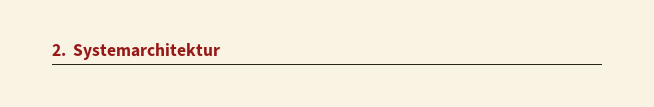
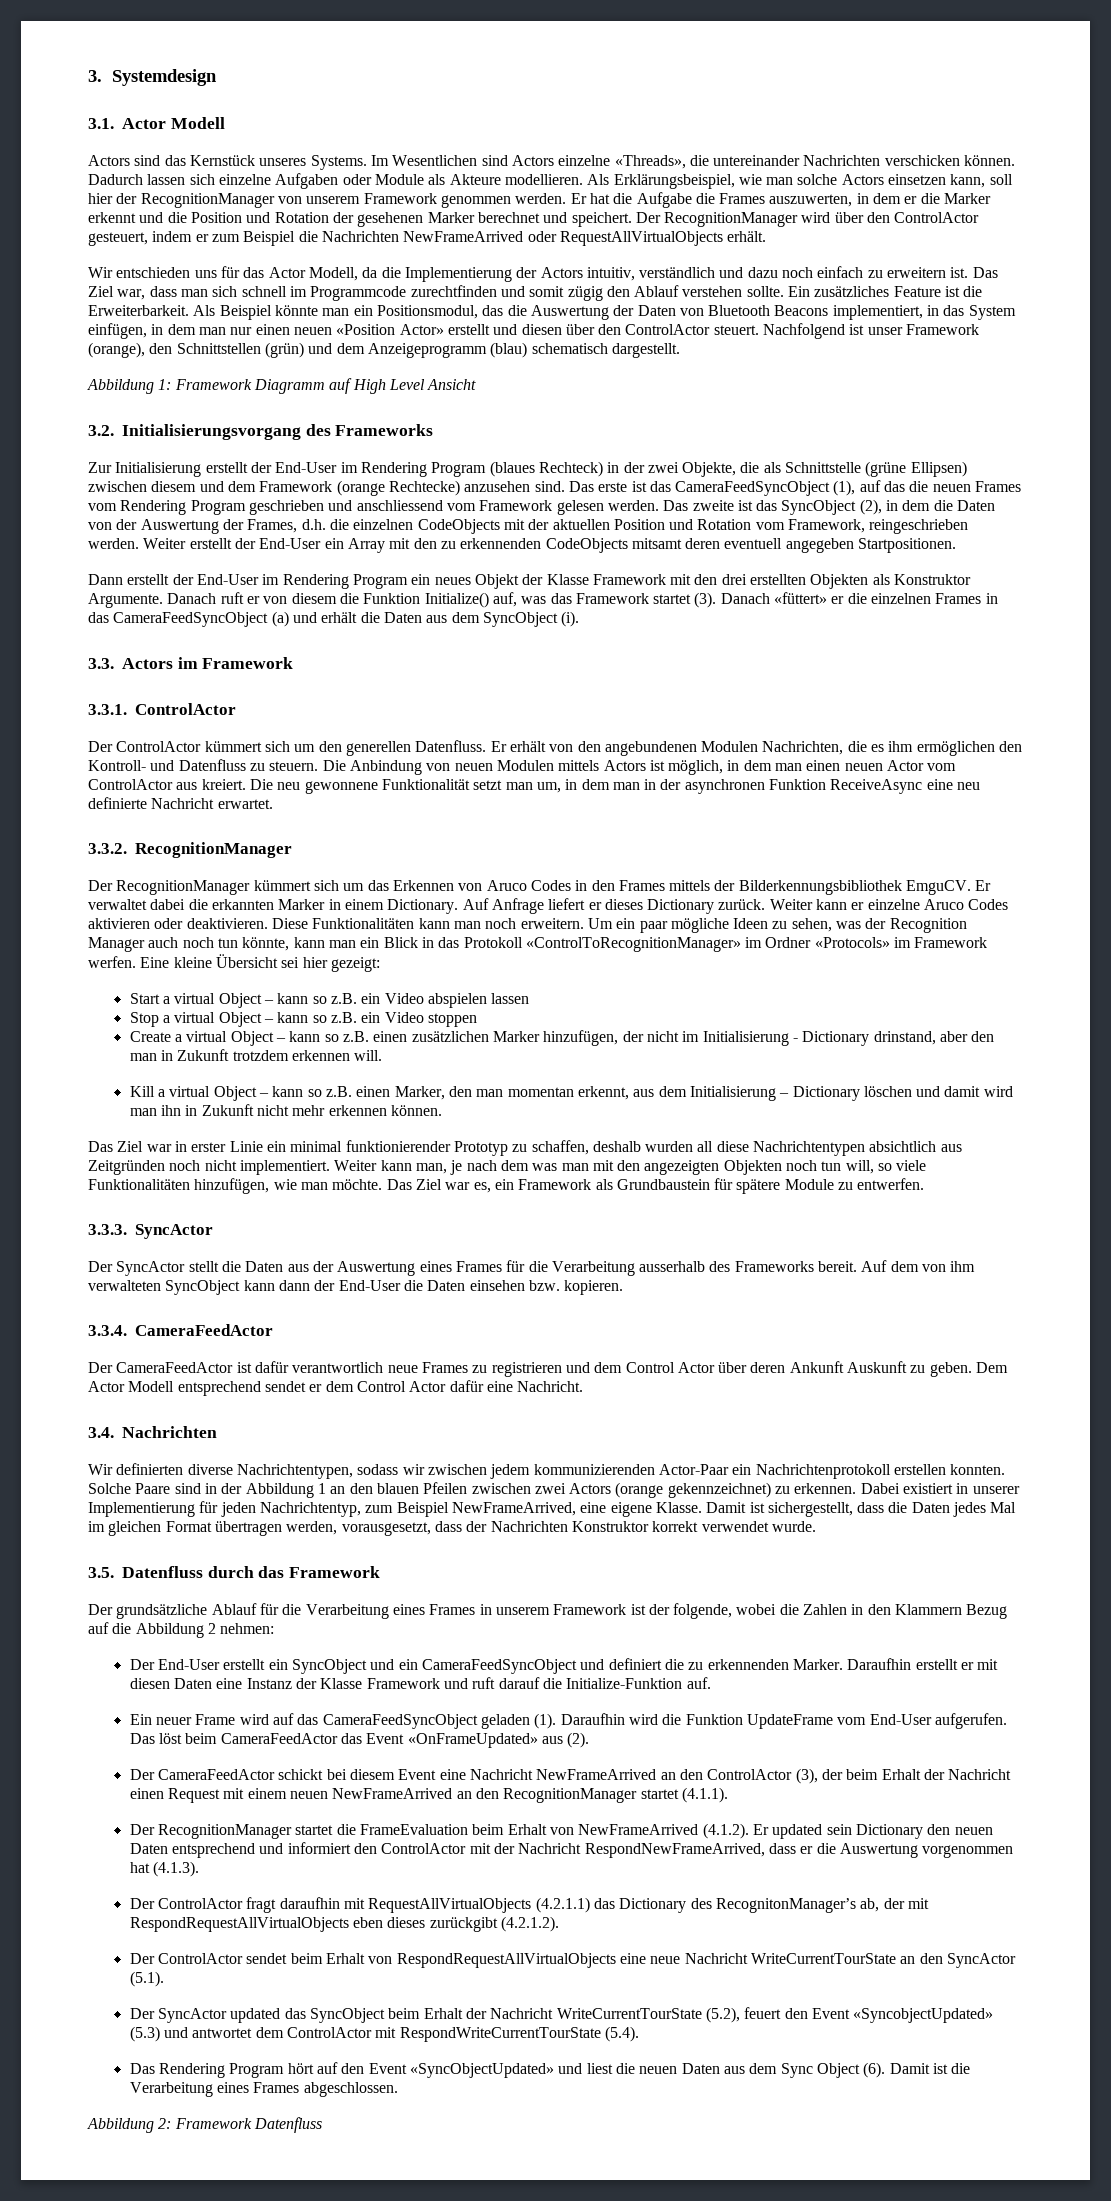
- 2. Systemarchitektur
+ 3. Systemdesign
+ 3.1. Actor Modell
+ Actors sind das Kernstück unseres Systems. Im Wesentlichen sind Actors einzelne «Threads», die untereinander Nachrichten verschicken können. Dadurch lassen sich einzelne Aufgaben oder Module als Akteure modellieren. Als Erklärungsbeispiel, wie man solche Actors einsetzen kann, soll hier der RecognitionManager von unserem Framework genommen werden. Er hat die Aufgabe die Frames auszuwerten, in dem er die Marker erkennt und die Position und Rotation der gesehenen Marker berechnet und speichert. Der RecognitionManager wird über den ControlActor gesteuert, indem er zum Beispiel die Nachrichten NewFrameArrived oder RequestAllVirtualObjects erhält.
+ Wir entschieden uns für das Actor Modell, da die Implementierung der Actors intuitiv, verständlich und dazu noch einfach zu erweitern ist. Das Ziel war, dass man sich schnell im Programmcode zurechtfinden und somit zügig den Ablauf verstehen sollte. Ein zusätzliches Feature ist die Erweiterbarkeit. Als Beispiel könnte man ein Positionsmodul, das die Auswertung der Daten von Bluetooth Beacons implementiert, in das System einfügen, in dem man nur einen neuen «Position Actor» erstellt und diesen über den ControlActor steuert. Nachfolgend ist unser Framework (orange), den Schnittstellen (grün) und dem Anzeigeprogramm (blau) schematisch dargestellt.
+ Abbildung 1: Framework Diagramm auf High Level Ansicht
+ 3.2. Initialisierungsvorgang des Frameworks
+ Zur Initialisierung erstellt der End-User im Rendering Program (blaues Rechteck) in der zwei Objekte, die als Schnittstelle (grüne Ellipsen) zwischen diesem und dem Framework (orange Rechtecke) anzusehen sind. Das erste ist das CameraFeedSyncObject (1), auf das die neuen Frames vom Rendering Program geschrieben und anschliessend vom Framework gelesen werden. Das zweite ist das SyncObject (2), in dem die Daten von der Auswertung der Frames, d.h. die einzelnen CodeObjects mit der aktuellen Position und Rotation vom Framework, reingeschrieben werden. Weiter erstellt der End-User ein Array mit den zu erkennenden CodeObjects mitsamt deren eventuell angegeben Startpositionen.
+ Dann erstellt der End-User im Rendering Program ein neues Objekt der Klasse Framework mit den drei erstellten Objekten als Konstruktor Argumente. Danach ruft er von diesem die Funktion Initialize() auf, was das Framework startet (3). Danach «füttert» er die einzelnen Frames in das CameraFeedSyncObject (a) und erhält die Daten aus dem SyncObject (i).
+ 3.3. Actors im Framework
+ 3.3.1. ControlActor
+ Der ControlActor kümmert sich um den generellen Datenfluss. Er erhält von den angebundenen Modulen Nachrichten, die es ihm ermöglichen den Kontroll- und Datenfluss zu steuern. Die Anbindung von neuen Modulen mittels Actors ist möglich, in dem man einen neuen Actor vom ControlActor aus kreiert. Die neu gewonnene Funktionalität setzt man um, in dem man in der asynchronen Funktion ReceiveAsync eine neu definierte Nachricht erwartet.
+ 3.3.2. RecognitionManager
+ Der RecognitionManager kümmert sich um das Erkennen von Aruco Codes in den Frames mittels der Bilderkennungsbibliothek EmguCV. Er verwaltet dabei die erkannten Marker in einem Dictionary. Auf Anfrage liefert er dieses Dictionary zurück. Weiter kann er einzelne Aruco Codes aktivieren oder deaktivieren. Diese Funktionalitäten kann man noch erweitern. Um ein paar mögliche Ideen zu sehen, was der Recognition Manager auch noch tun könnte, kann man ein Blick in das Protokoll «ControlToRecognitionManager» im Ordner «Protocols» im Framework werfen. Eine kleine Übersicht sei hier gezeigt:
+ Start a virtual Object – kann so z.B. ein Video abspielen lassen
+ Stop a virtual Object – kann so z.B. ein Video stoppen
+ Create a virtual Object – kann so z.B. einen zusätzlichen Marker hinzufügen, der nicht im Initialisierung - Dictionary drinstand, aber den man in Zukunft trotzdem erkennen will.
+ Kill a virtual Object – kann so z.B. einen Marker, den man momentan erkennt, aus dem Initialisierung – Dictionary löschen und damit wird man ihn in Zukunft nicht mehr erkennen können.
+ Das Ziel war in erster Linie ein minimal funktionierender Prototyp zu schaffen, deshalb wurden all diese Nachrichtentypen absichtlich aus Zeitgründen noch nicht implementiert. Weiter kann man, je nach dem was man mit den angezeigten Objekten noch tun will, so viele Funktionalitäten hinzufügen, wie man möchte. Das Ziel war es, ein Framework als Grundbaustein für spätere Module zu entwerfen.
+ 3.3.3. SyncActor
+ Der SyncActor stellt die Daten aus der Auswertung eines Frames für die Verarbeitung ausserhalb des Frameworks bereit. Auf dem von ihm verwalteten SyncObject kann dann der End-User die Daten einsehen bzw. kopieren.
+ 3.3.4. CameraFeedActor
+ Der CameraFeedActor ist dafür verantwortlich neue Frames zu registrieren und dem Control Actor über deren Ankunft Auskunft zu geben. Dem Actor Modell entsprechend sendet er dem Control Actor dafür eine Nachricht.
+ 3.4. Nachrichten
+ Wir definierten diverse Nachrichtentypen, sodass wir zwischen jedem kommunizierenden Actor-Paar ein Nachrichtenprotokoll erstellen konnten. Solche Paare sind in der Abbildung 1 an den blauen Pfeilen zwischen zwei Actors (orange gekennzeichnet) zu erkennen. Dabei existiert in unserer Implementierung für jeden Nachrichtentyp, zum Beispiel NewFrameArrived, eine eigene Klasse. Damit ist sichergestellt, dass die Daten jedes Mal im gleichen Format übertragen werden, vorausgesetzt, dass der Nachrichten Konstruktor korrekt verwendet wurde.
+ 3.5. Datenfluss durch das Framework
+ Der grundsätzliche Ablauf für die Verarbeitung eines Frames in unserem Framework ist der folgende, wobei die Zahlen in den Klammern Bezug auf die Abbildung 2 nehmen:
+ Der End-User erstellt ein SyncObject und ein CameraFeedSyncObject und definiert die zu erkennenden Marker. Daraufhin erstellt er mit diesen Daten eine Instanz der Klasse Framework und ruft darauf die Initialize-Funktion auf.
+ Ein neuer Frame wird auf das CameraFeedSyncObject geladen (1). Daraufhin wird die Funktion UpdateFrame vom End-User aufgerufen. Das löst beim CameraFeedActor das Event «OnFrameUpdated» aus (2).
+ Der CameraFeedActor schickt bei diesem Event eine Nachricht NewFrameArrived an den ControlActor (3), der beim Erhalt der Nachricht einen Request mit einem neuen NewFrameArrived an den RecognitionManager startet (4.1.1).
+ Der RecognitionManager startet die FrameEvaluation beim Erhalt von NewFrameArrived (4.1.2). Er updated sein Dictionary den neuen Daten entsprechend und informiert den ControlActor mit der Nachricht RespondNewFrameArrived, dass er die Auswertung vorgenommen hat (4.1.3).
+ Der ControlActor fragt daraufhin mit RequestAllVirtualObjects (4.2.1.1) das Dictionary des RecognitonManager’s ab, der mit RespondRequestAllVirtualObjects eben dieses zurückgibt (4.2.1.2).
+ Der ControlActor sendet beim Erhalt von RespondRequestAllVirtualObjects eine neue Nachricht WriteCurrentTourState an den SyncActor (5.1).
+ Der SyncActor updated das SyncObject beim Erhalt der Nachricht WriteCurrentTourState (5.2), feuert den Event «SyncobjectUpdated» (5.3) und antwortet dem ControlActor mit RespondWriteCurrentTourState (5.4).
+ Das Rendering Program hört auf den Event «SyncObjectUpdated» und liest die neuen Daten aus dem Sync Object (6). Damit ist die Verarbeitung eines Frames abgeschlossen.
+ Abbildung 2: Framework Datenfluss

